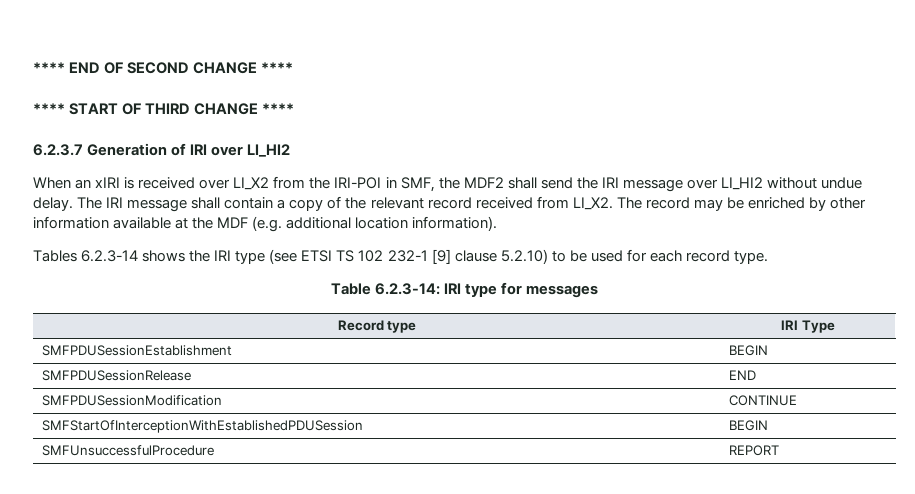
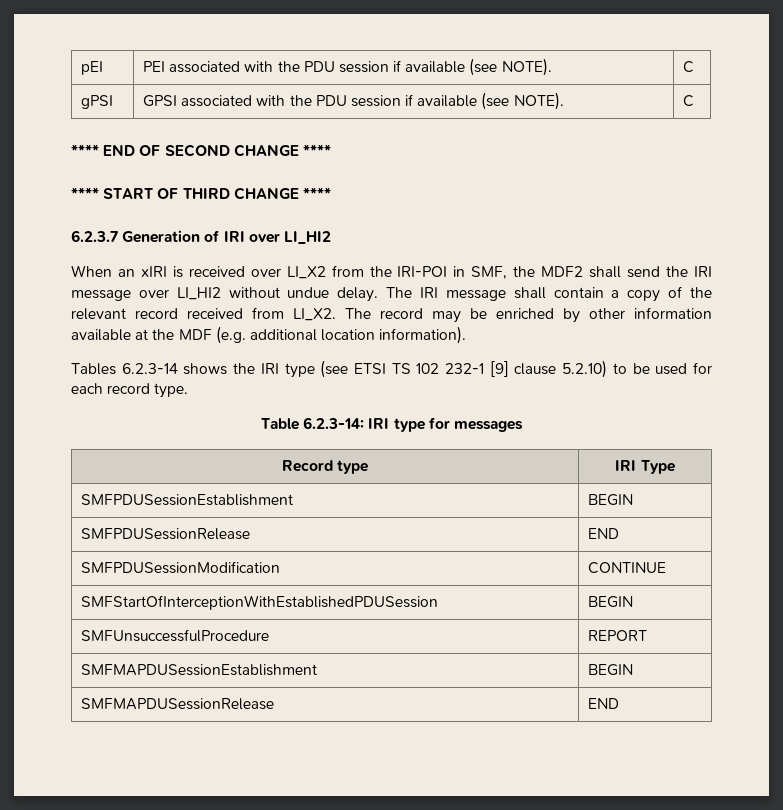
+ pEI | PEI associated with the PDU session if available (see NOTE). | C
+ gPSI | GPSI associated with the PDU session if available (see NOTE). | C
+ SMFMAPDUSessionEstablishment | BEGIN
+ SMFMAPDUSessionRelease | END

